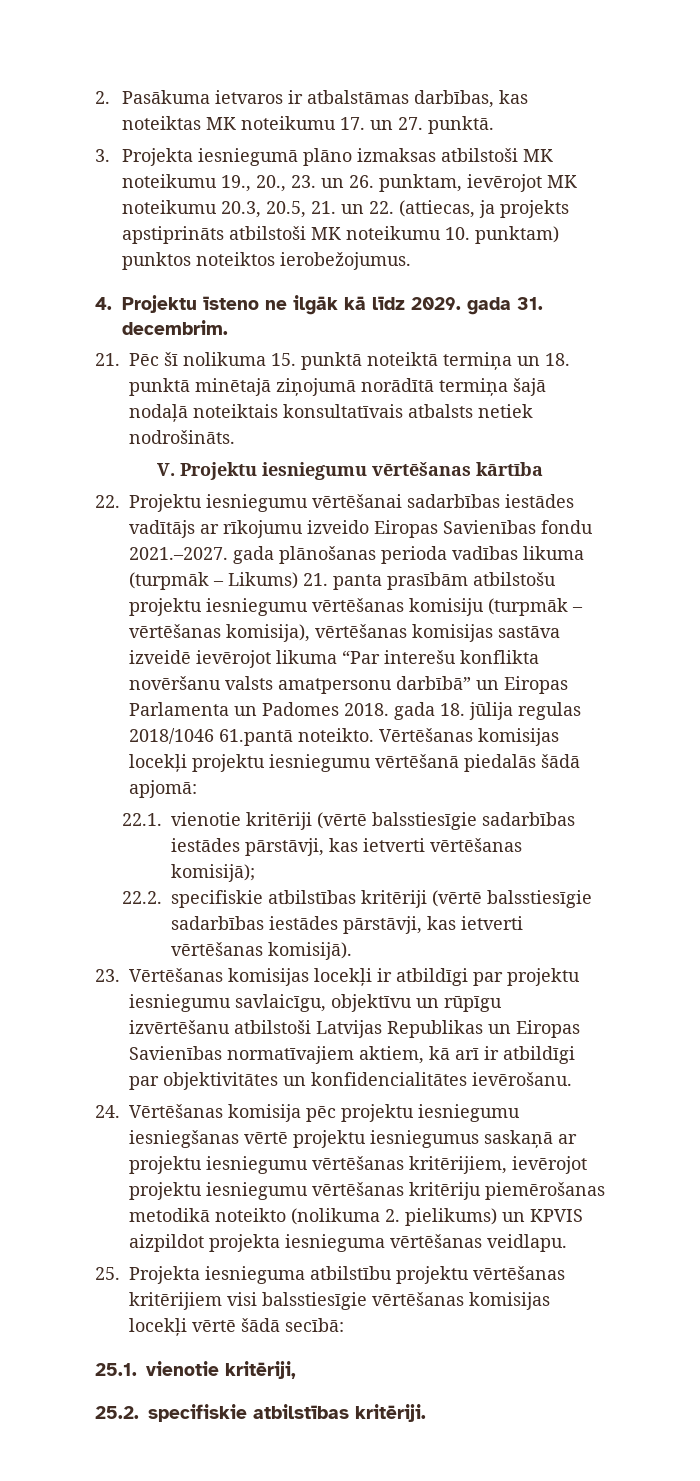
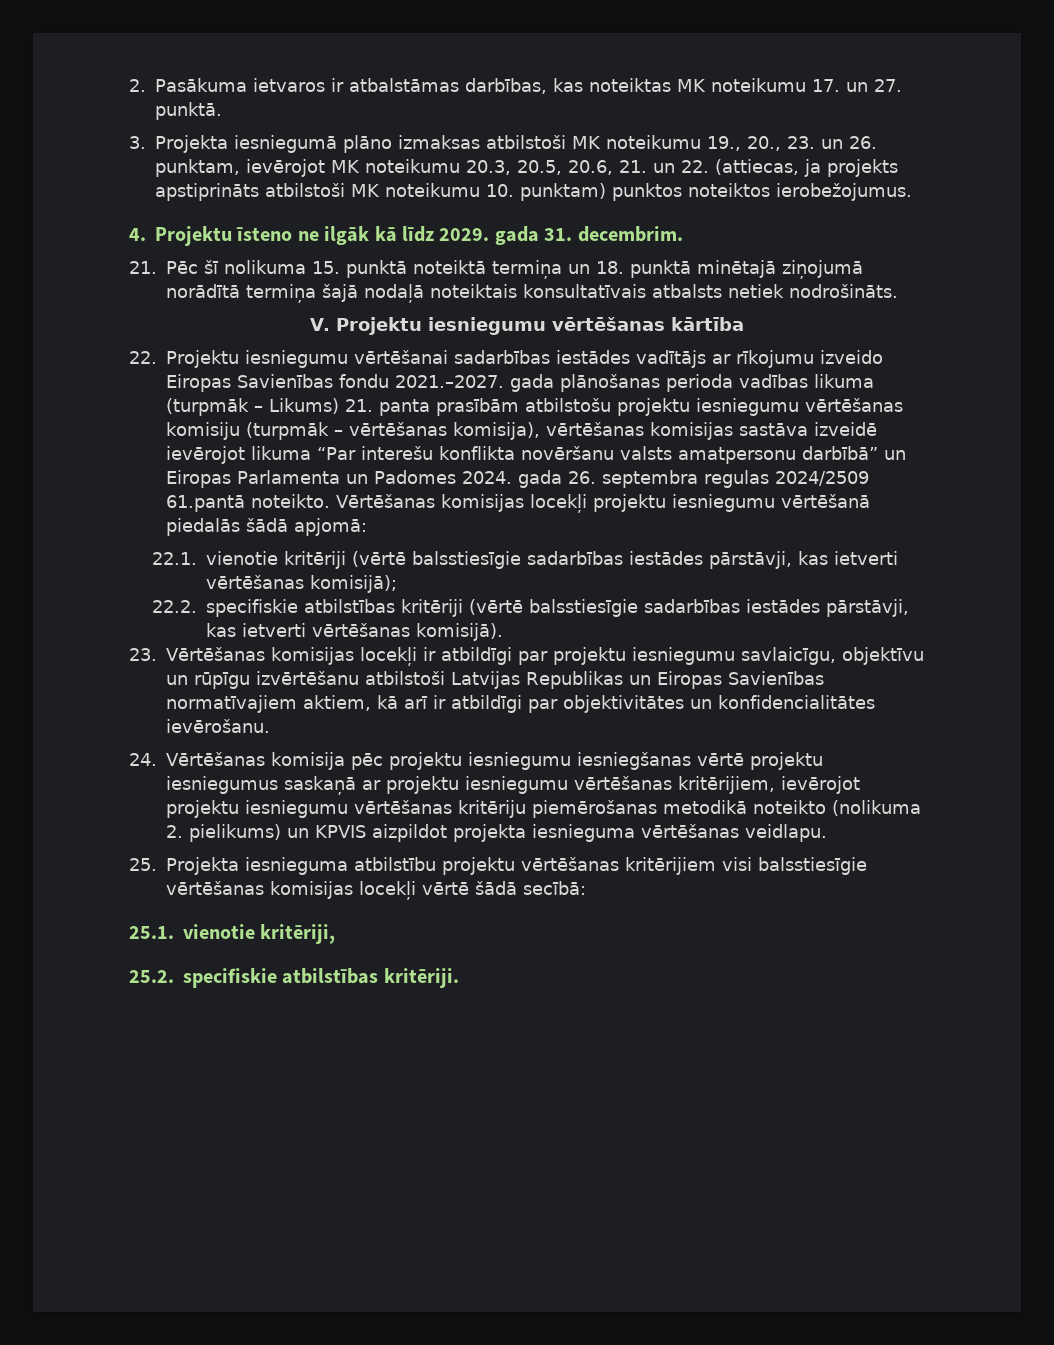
- 3. Projekta iesniegumā plāno izmaksas atbilstoši MK noteikumu 19., 20., 23. un 26. punktam, ievērojot MK noteikumu 20.3, 20.5, 21. un 22. (attiecas, ja projekts apstiprināts atbilstoši MK noteikumu 10. punktam) punktos noteiktos ierobežojumus.
+ 3. Projekta iesniegumā plāno izmaksas atbilstoši MK noteikumu 19., 20., 23. un 26. punktam, ievērojot MK noteikumu 20.3, 20.5, 20.6, 21. un 22. (attiecas, ja projekts apstiprināts atbilstoši MK noteikumu 10. punktam) punktos noteiktos ierobežojumus.
- 22. Projektu iesniegumu vērtēšanai sadarbības iestādes vadītājs ar rīkojumu izveido Eiropas Savienības fondu 2021.–2027. gada plānošanas perioda vadības likuma (turpmāk – Likums) 21. panta prasībām atbilstošu projektu iesniegumu vērtēšanas komisiju (turpmāk – vērtēšanas komisija), vērtēšanas komisijas sastāva izveidē ievērojot likuma “Par interešu konflikta novēršanu valsts amatpersonu darbībā” un Eiropas Parlamenta un Padomes 2018. gada 18. jūlija regulas 2018/1046 61.pantā noteikto.
+ 22. Projektu iesniegumu vērtēšanai sadarbības iestādes vadītājs ar rīkojumu izveido Eiropas Savienības fondu 2021.–2027. gada plānošanas perioda vadības likuma (turpmāk – Likums) 21. panta prasībām atbilstošu projektu iesniegumu vērtēšanas komisiju (turpmāk – vērtēšanas komisija), vērtēšanas komisijas sastāva izveidē ievērojot likuma “Par interešu konflikta novēršanu valsts amatpersonu darbībā” un Eiropas Parlamenta un Padomes 2024. gada 26. septembra regulas 2024/2509 61.pantā noteikto.

